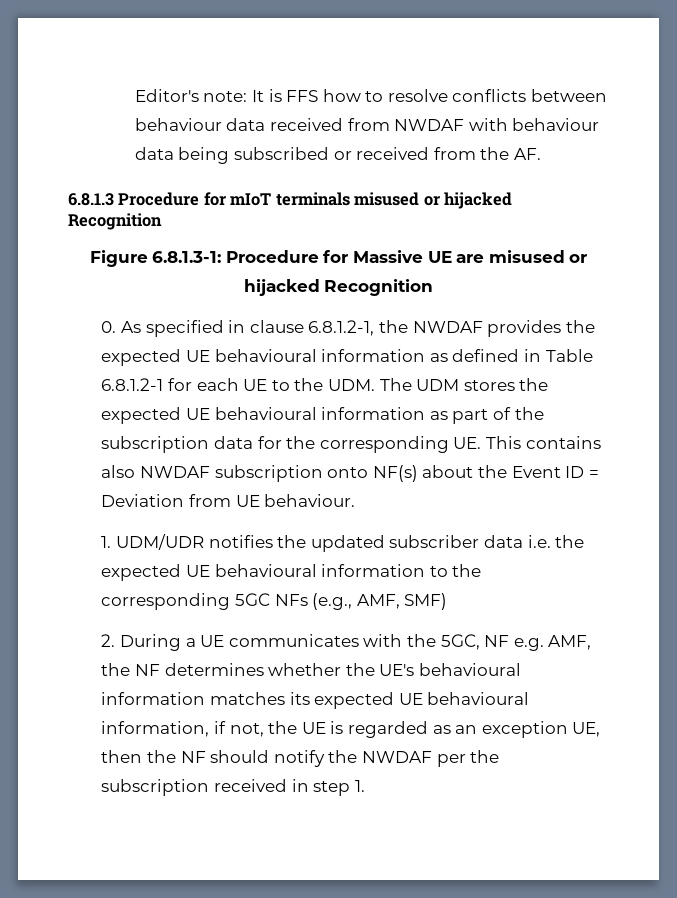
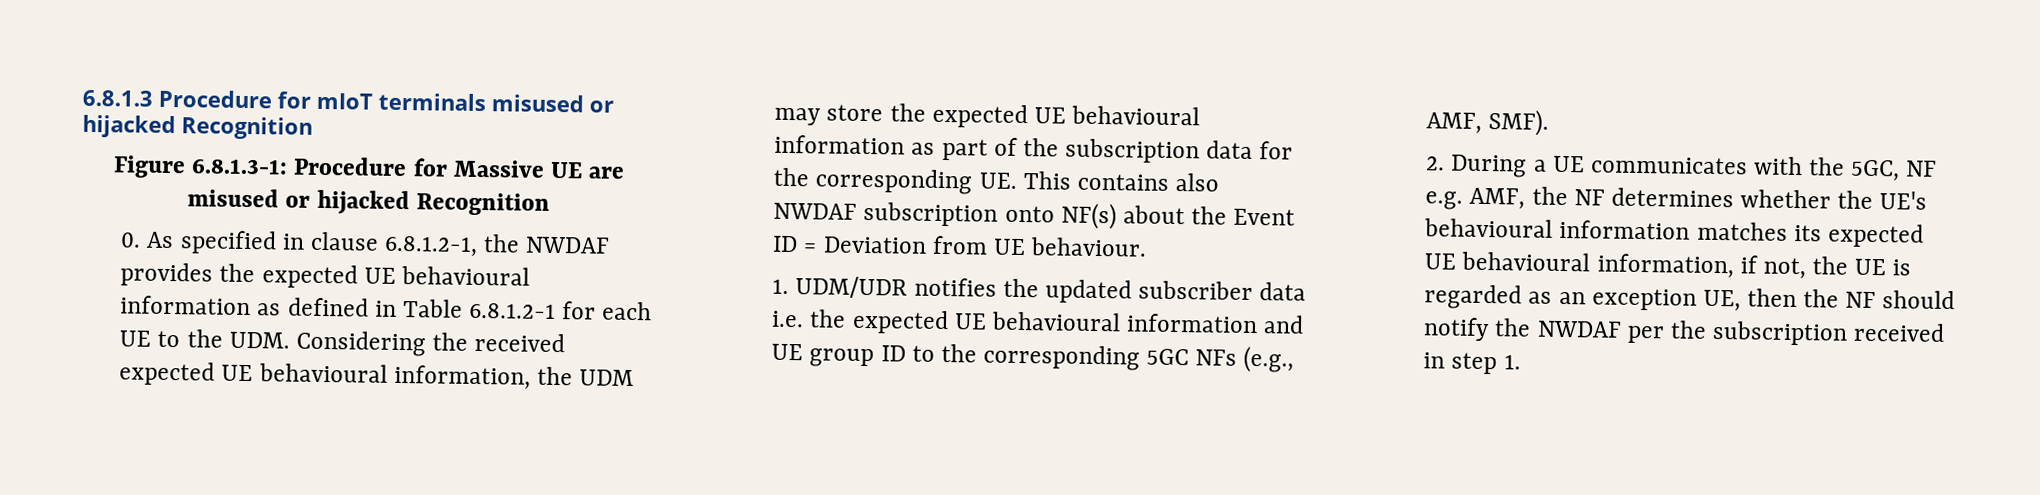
- Editor's note: It is FFS how to resolve conflicts between behaviour data received from NWDAF with behaviour data being subscribed or received from the AF.
- 0. As specified in clause 6.8.1.2-1, the NWDAF provides the expected UE behavioural information as defined in Table 6.8.1.2-1 for each UE to the UDM. The UDM stores the expected UE behavioural information as part of the subscription data for the corresponding UE. This contains also NWDAF subscription onto NF(s) about the Event ID = Deviation from UE behaviour.
+ 0. As specified in clause 6.8.1.2-1, the NWDAF provides the expected UE behavioural information as defined in Table 6.8.1.2-1 for each UE to the UDM. Considering the received expected UE behavioural information, the UDM may store the expected UE behavioural information as part of the subscription data for the corresponding UE. This contains also NWDAF subscription onto NF(s) about the Event ID = Deviation from UE behaviour.
- 1. UDM/UDR notifies the updated subscriber data i.e. the expected UE behavioural information to the corresponding 5GC NFs (e.g., AMF, SMF)
+ 1. UDM/UDR notifies the updated subscriber data i.e. the expected UE behavioural information and UE group ID to the corresponding 5GC NFs (e.g., AMF, SMF).

